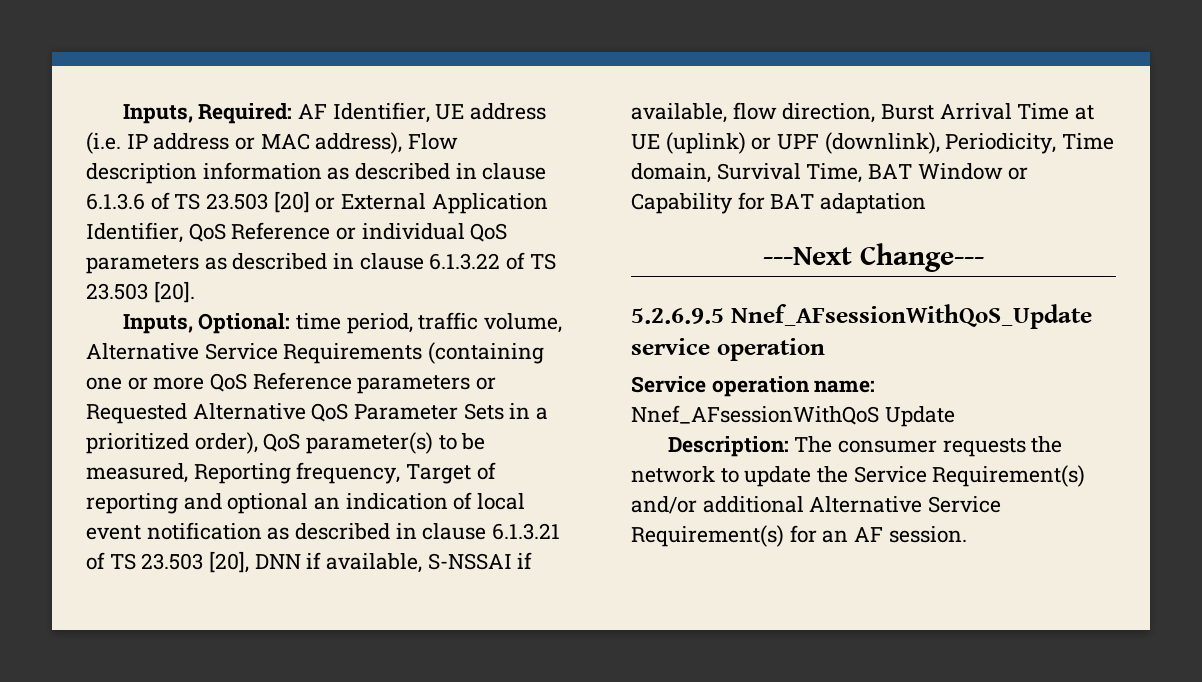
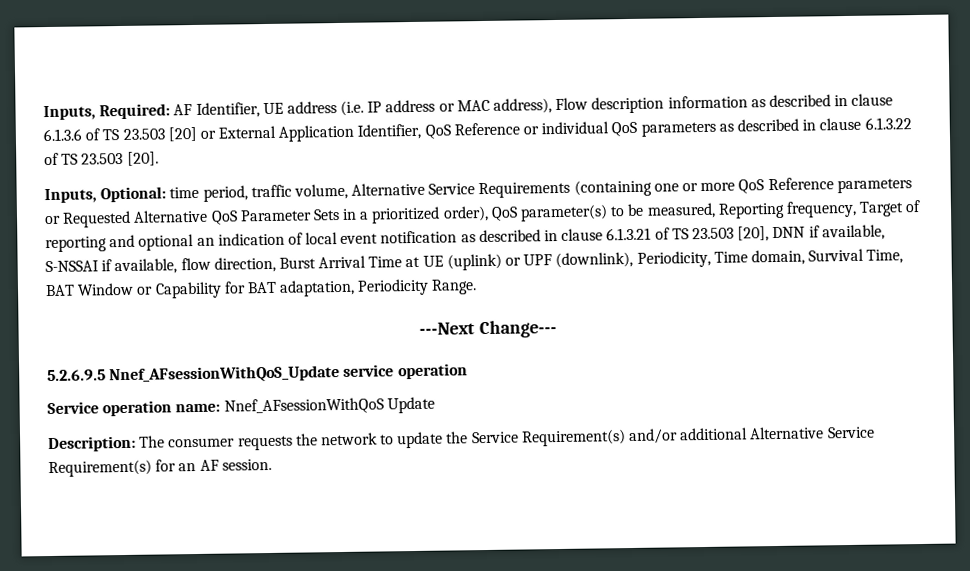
- time period, traffic volume, Alternative Service Requirements (containing one or more QoS Reference parameters or Requested Alternative QoS Parameter Sets in a prioritized order), QoS parameter(s) to be measured, Reporting frequency, Target of reporting and optional an indication of local event notification as described in clause 6.1.3.21 of TS 23.503 [20], DNN if available, S-NSSAI if available, flow direction, Burst Arrival Time at UE (uplink) or UPF (downlink), Periodicity, Time domain, Survival Time, BAT Window or Capability for BAT adaptation
+ time period, traffic volume, Alternative Service Requirements (containing one or more QoS Reference parameters or Requested Alternative QoS Parameter Sets in a prioritized order), QoS parameter(s) to be measured, Reporting frequency, Target of reporting and optional an indication of local event notification as described in clause 6.1.3.21 of TS 23.503 [20], DNN if available, S-NSSAI if available, flow direction, Burst Arrival Time at UE (uplink) or UPF (downlink), Periodicity, Time domain, Survival Time, BAT Window or Capability for BAT adaptation, Periodicity Range.

